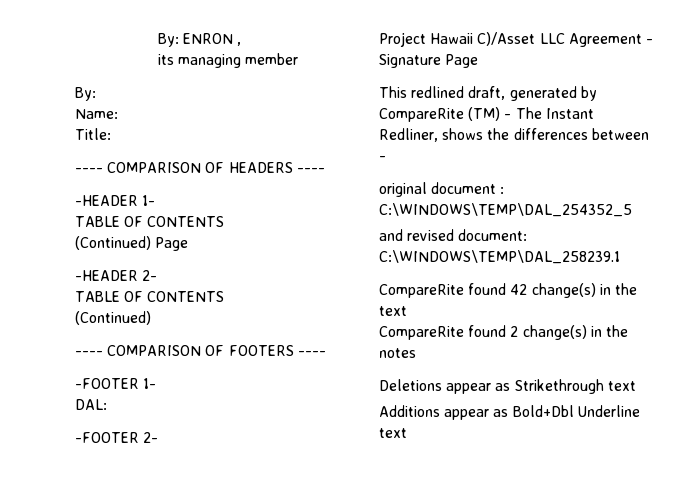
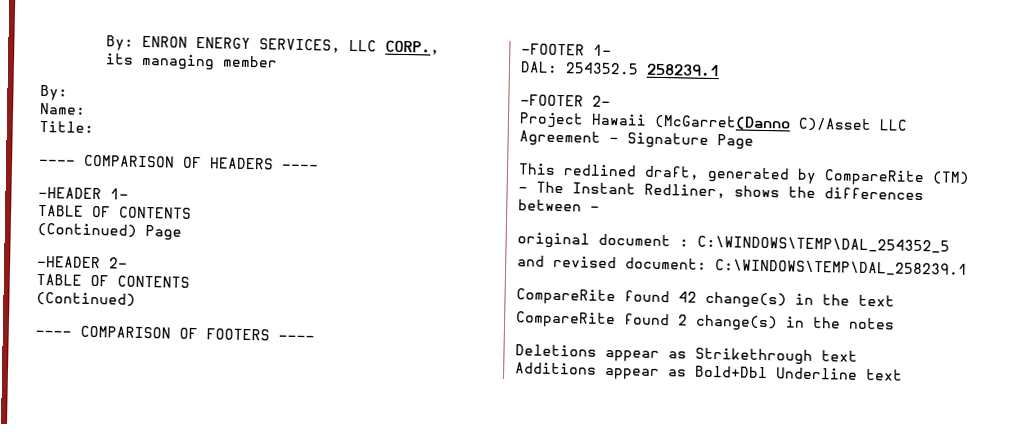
- By: ENRON ,
+ By: ENRON ENERGY SERVICES, LLC CORP.,
- DAL:
+ DAL: 254352.5 258239.1
- Project Hawaii C)/Asset LLC Agreement - Signature Page
+ Project Hawaii (McGarret(Danno C)/Asset LLC Agreement - Signature Page

